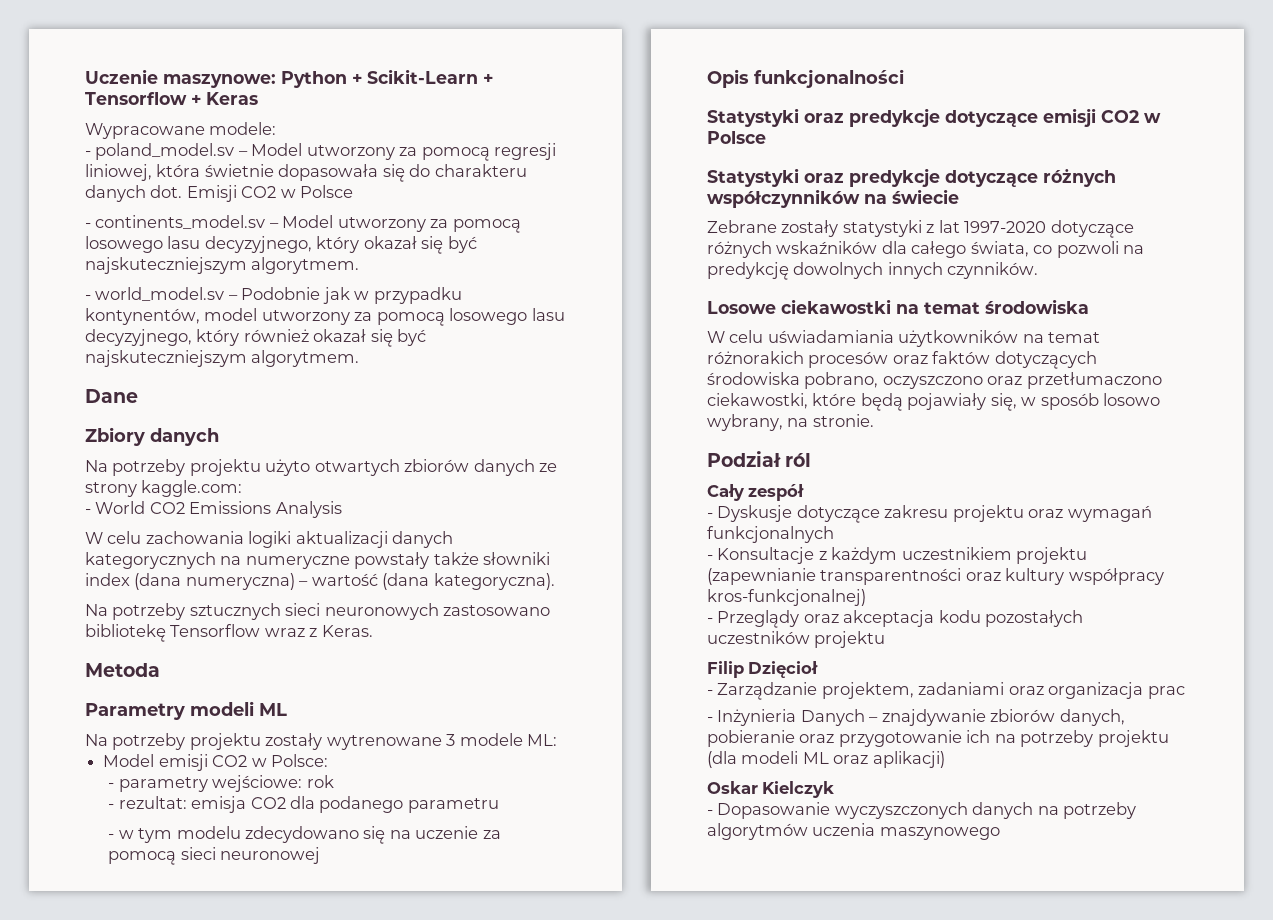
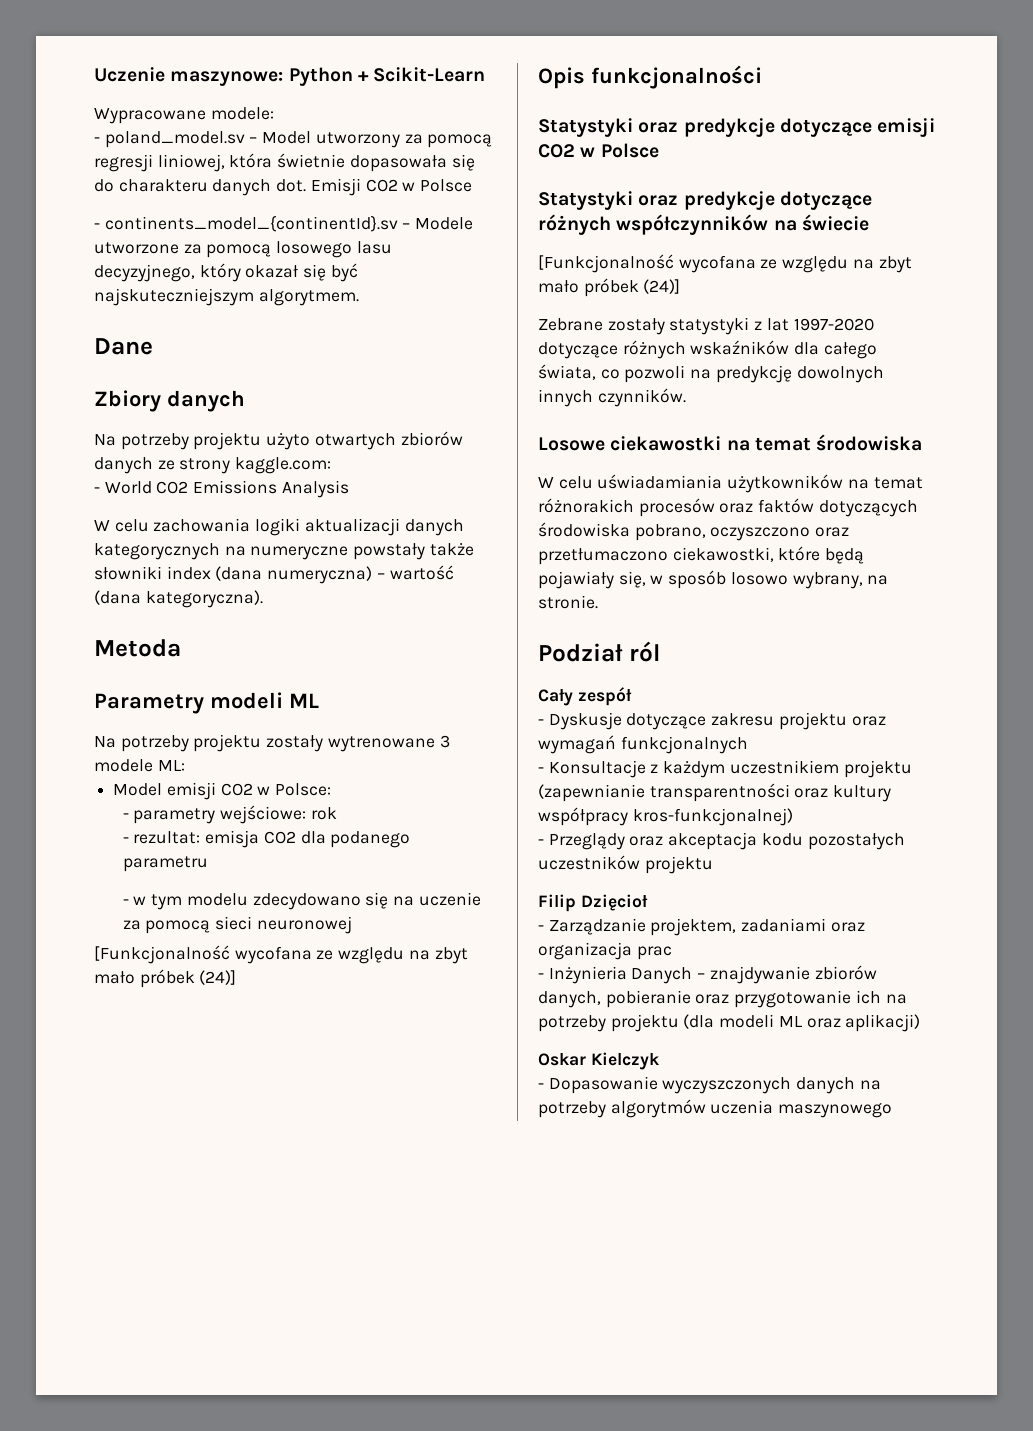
- Uczenie maszynowe: Python + Scikit-Learn + Tensorflow + Keras
+ Uczenie maszynowe: Python + Scikit-Learn
- - continents_model.sv – Model utworzony za pomocą losowego lasu decyzyjnego, który okazał się być najskuteczniejszym algorytmem.
+ - continents_model_{continentId}.sv – Modele utworzone za pomocą losowego lasu decyzyjnego, który okazał się być najskuteczniejszym algorytmem.
- - world_model.sv – Podobnie jak w przypadku kontynentów, model utworzony za pomocą losowego lasu decyzyjnego, który również okazał się być najskuteczniejszym algorytmem.
- Na potrzeby sztucznych sieci neuronowych zastosowano bibliotekę Tensorflow wraz z Keras.
  - w tym modelu zdecydowano się na uczenie za pomocą sieci neuronowej
+ [Funkcjonalność wycofana ze względu na zbyt mało próbek (24)]
  Statystyki oraz predykcje dotyczące różnych współczynników na świecie
+ [Funkcjonalność wycofana ze względu na zbyt mało próbek (24)]

